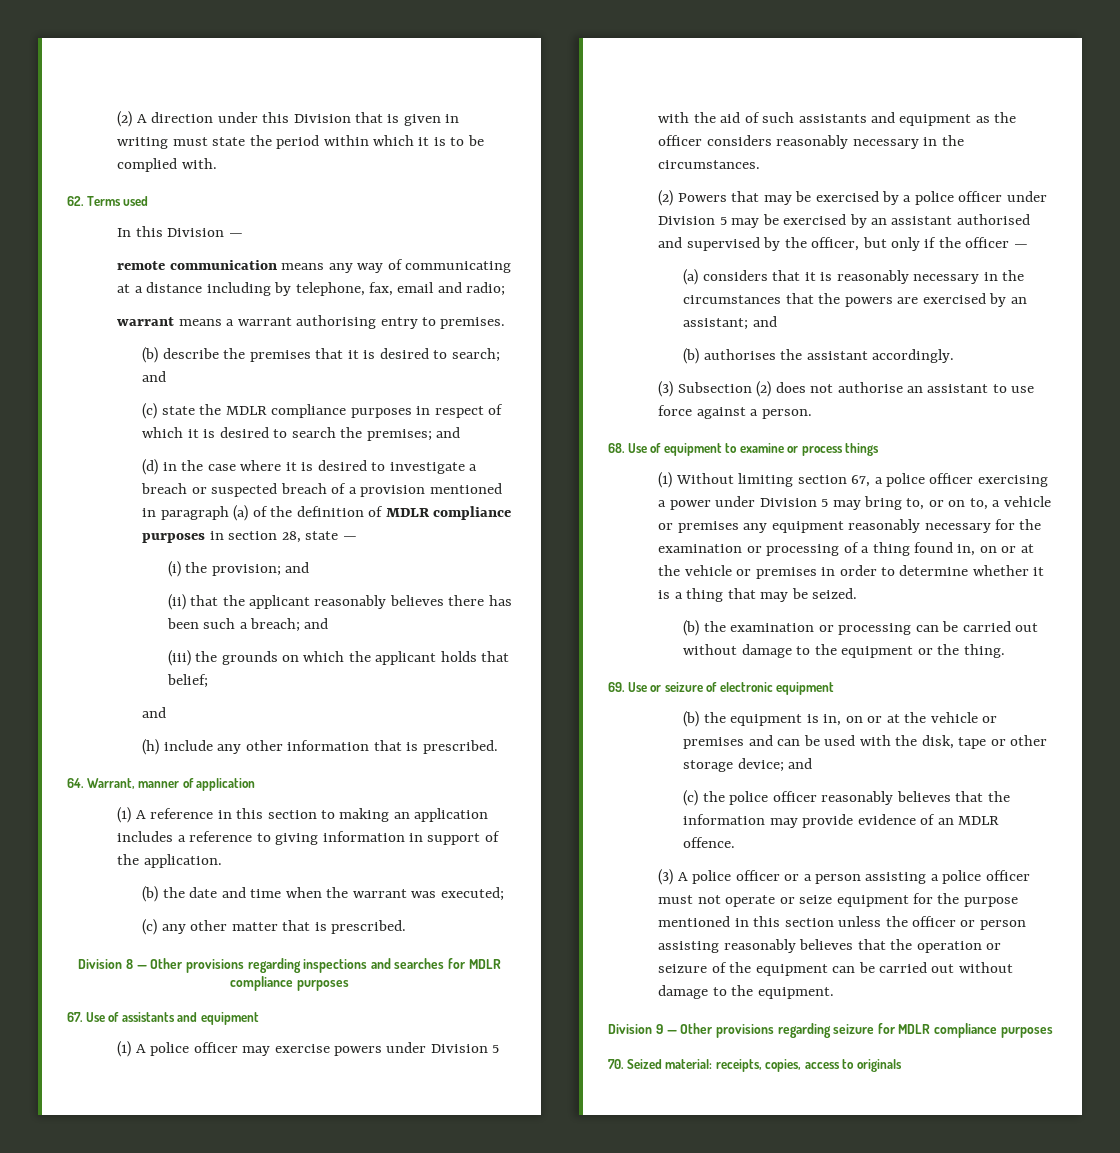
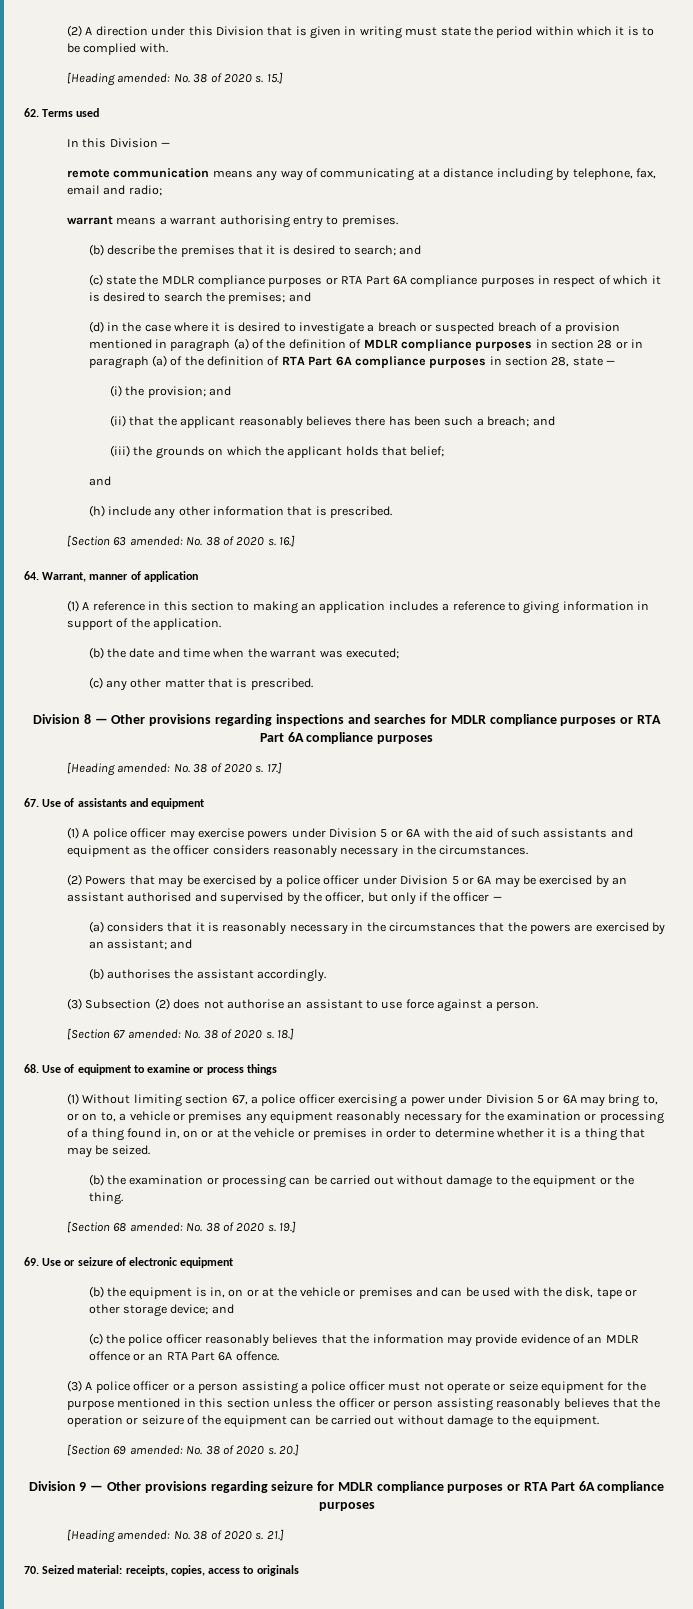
+ [Heading amended: No. 38 of 2020 s. 15.]
- (c) state the MDLR compliance purposes in respect of which it is desired to search the premises; and
+ (c) state the MDLR compliance purposes or RTA Part 6A compliance purposes in respect of which it is desired to search the premises; and
- (d) in the case where it is desired to investigate a breach or suspected breach of a provision mentioned in paragraph (a) of the definition of MDLR compliance purposes in section 28, state —
+ (d) in the case where it is desired to investigate a breach or suspected breach of a provision mentioned in paragraph (a) of the definition of MDLR compliance purposes in section 28 or in paragraph (a) of the definition of RTA Part 6A compliance purposes in section 28, state —
+ [Section 63 amended: No. 38 of 2020 s. 16.]
- Division 8 — Other provisions regarding inspections and searches for MDLR compliance purposes
+ Division 8 — Other provisions regarding inspections and searches for MDLR compliance purposes or RTA Part 6A compliance purposes
+ [Heading amended: No. 38 of 2020 s. 17.]
- (1) A police officer may exercise powers under Division 5 with the aid of such assistants and equipment as the officer considers reasonably necessary in the circumstances.
+ (1) A police officer may exercise powers under Division 5 or 6A with the aid of such assistants and equipment as the officer considers reasonably necessary in the circumstances.
- (2) Powers that may be exercised by a police officer under Division 5 may be exercised by an assistant authorised and supervised by the officer, but only if the officer —
+ (2) Powers that may be exercised by a police officer under Division 5 or 6A may be exercised by an assistant authorised and supervised by the officer, but only if the officer —
+ [Section 67 amended: No. 38 of 2020 s. 18.]
- (1) Without limiting section 67, a police officer exercising a power under Division 5 may bring to, or on to, a vehicle or premises any equipment reasonably necessary for the examination or processing of a thing found in, on or at the vehicle or premises in order to determine whether it is a thing that may be seized.
+ (1) Without limiting section 67, a police officer exercising a power under Division 5 or 6A may bring to, or on to, a vehicle or premises any equipment reasonably necessary for the examination or processing of a thing found in, on or at the vehicle or premises in order to determine whether it is a thing that may be seized.
+ [Section 68 amended: No. 38 of 2020 s. 19.]
- (c) the police officer reasonably believes that the information may provide evidence of an MDLR offence.
+ (c) the police officer reasonably believes that the information may provide evidence of an MDLR offence or an RTA Part 6A offence.
+ [Section 69 amended: No. 38 of 2020 s. 20.]
- Division 9 — Other provisions regarding seizure for MDLR compliance purposes
+ Division 9 — Other provisions regarding seizure for MDLR compliance purposes or RTA Part 6A compliance purposes
+ [Heading amended: No. 38 of 2020 s. 21.]

